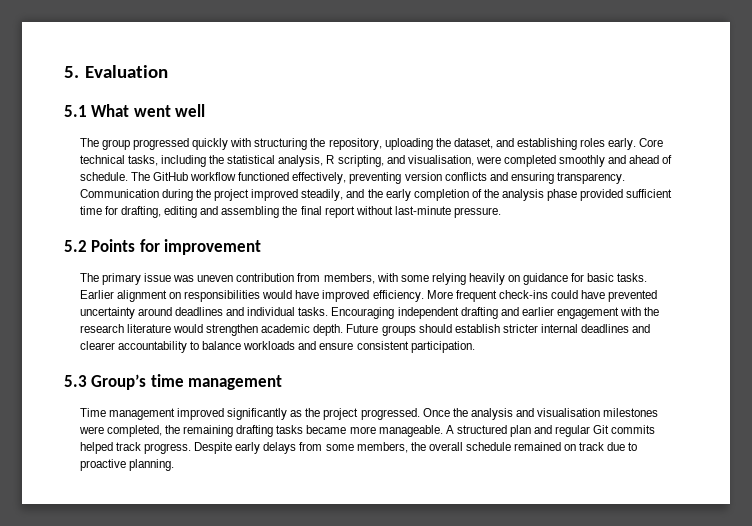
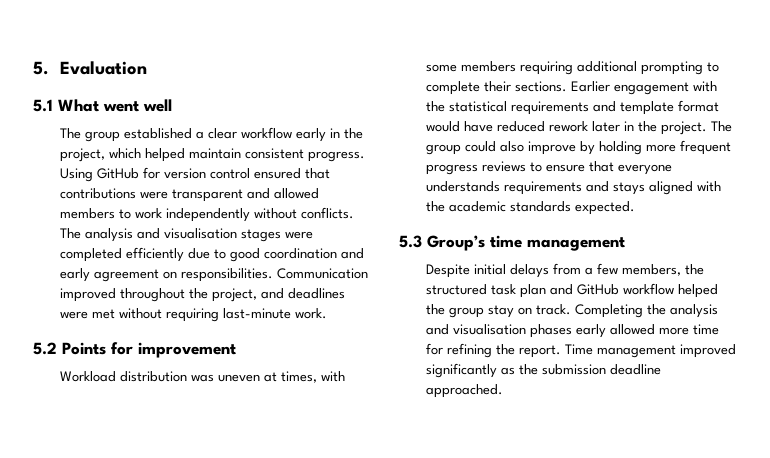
- The group progressed quickly with structuring the repository, uploading the dataset, and establishing roles early. Core technical tasks, including the statistical analysis, R scripting, and visualisation, were completed smoothly and ahead of schedule. The GitHub workflow functioned effectively, preventing version conflicts and ensuring transparency. Communication during the project improved steadily, and the early completion of the analysis phase provided sufficient time for drafting, editing and assembling the final report without last-minute pressure.
+ The group established a clear workflow early in the project, which helped maintain consistent progress. Using GitHub for version control ensured that contributions were transparent and allowed members to work independently without conflicts. The analysis and visualisation stages were completed efficiently due to good coordination and early agreement on responsibilities. Communication improved throughout the project, and deadlines were met without requiring last-minute work.
  5.2 Points for improvement
- The primary issue was uneven contribution from members, with some relying heavily on guidance for basic tasks. Earlier alignment on responsibilities would have improved efficiency. More frequent check-ins could have prevented uncertainty around deadlines and individual tasks. Encouraging independent drafting and earlier engagement with the research literature would strengthen academic depth. Future groups should establish stricter internal deadlines and clearer accountability to balance workloads and ensure consistent participation.
+ Workload distribution was uneven at times, with some members requiring additional prompting to complete their sections. Earlier engagement with the statistical requirements and template format would have reduced rework later in the project. The group could also improve by holding more frequent progress reviews to ensure that everyone understands requirements and stays aligned with the academic standards expected.
  5.3 Group’s time management
- Time management improved significantly as the project progressed. Once the analysis and visualisation milestones were completed, the remaining drafting tasks became more manageable. A structured plan and regular Git commits helped track progress. Despite early delays from some members, the overall schedule remained on track due to proactive planning.
+ Despite initial delays from a few members, the structured task plan and GitHub workflow helped the group stay on track. Completing the analysis and visualisation phases early allowed more time for refining the report. Time management improved significantly as the submission deadline approached.

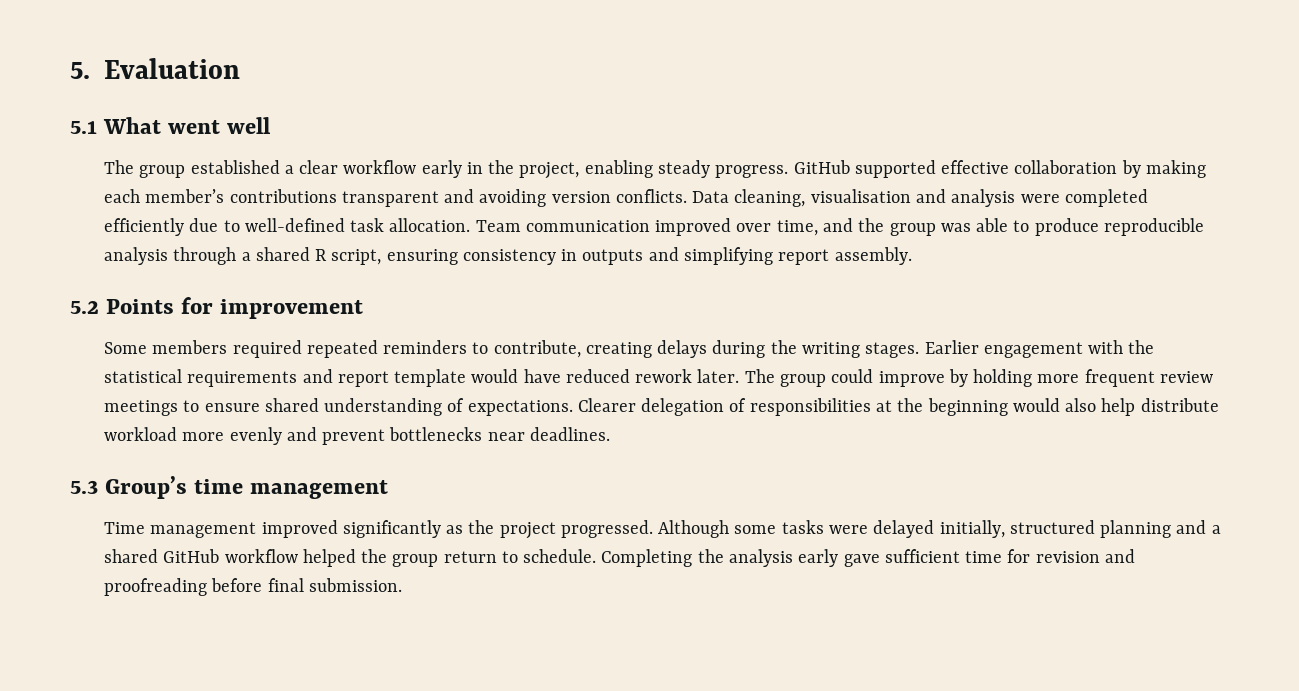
- The group established a clear workflow early in the project, which helped maintain consistent progress. Using GitHub for version control ensured that contributions were transparent and allowed members to work independently without conflicts. The analysis and visualisation stages were completed efficiently due to good coordination and early agreement on responsibilities. Communication improved throughout the project, and deadlines were met without requiring last-minute work.
+ The group established a clear workflow early in the project, enabling steady progress. GitHub supported effective collaboration by making each member’s contributions transparent and avoiding version conflicts. Data cleaning, visualisation and analysis were completed efficiently due to well-defined task allocation. Team communication improved over time, and the group was able to produce reproducible analysis through a shared R script, ensuring consistency in outputs and simplifying report assembly.
  5.2 Points for improvement
- Workload distribution was uneven at times, with some members requiring additional prompting to complete their sections.
+ Some members required repeated reminders to contribute, creating delays during the writing stages.
- Earlier engagement with the statistical requirements and template format would have reduced rework later in the project.
+ Earlier engagement with the statistical requirements and report template would have reduced rework later.
- The group could also improve by holding more frequent progress reviews to ensure that everyone understands requirements and stays aligned with the academic standards expected.
+ The group could improve by holding more frequent review meetings to ensure shared understanding of expectations. Clearer delegation of responsibilities at the beginning would also help distribute workload more evenly and prevent bottlenecks near deadlines.
  5.3 Group’s time management
- Despite initial delays from a few members, the structured task plan and GitHub workflow helped the group stay on track. Completing the analysis and visualisation phases early allowed more time for refining the report. Time management improved significantly as the submission deadline approached.
+ Time management improved significantly as the project progressed. Although some tasks were delayed initially, structured planning and a shared GitHub workflow helped the group return to schedule. Completing the analysis early gave sufficient time for revision and proofreading before final submission.

